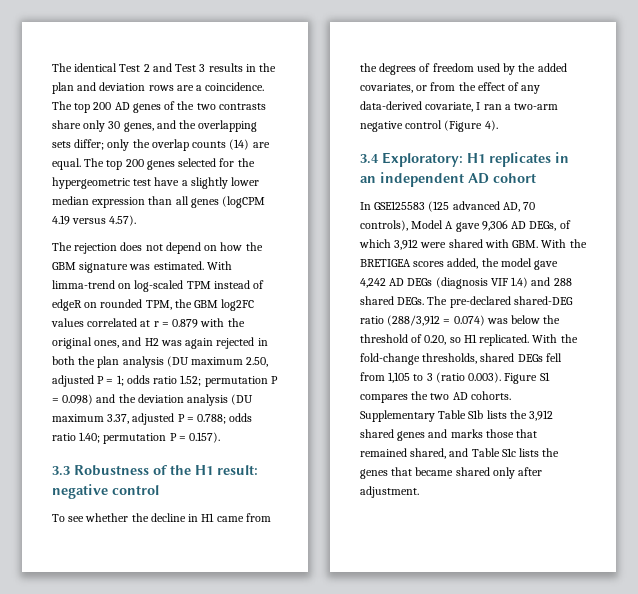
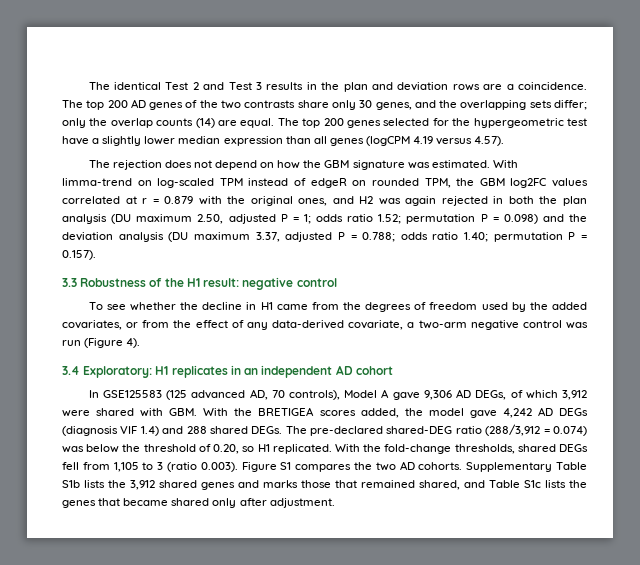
- To see whether the decline in H1 came from the degrees of freedom used by the added covariates, or from the effect of any data-derived covariate, I ran a two-arm negative control (Figure 4).
+ To see whether the decline in H1 came from the degrees of freedom used by the added covariates, or from the effect of any data-derived covariate, a two-arm negative control was run (Figure 4).

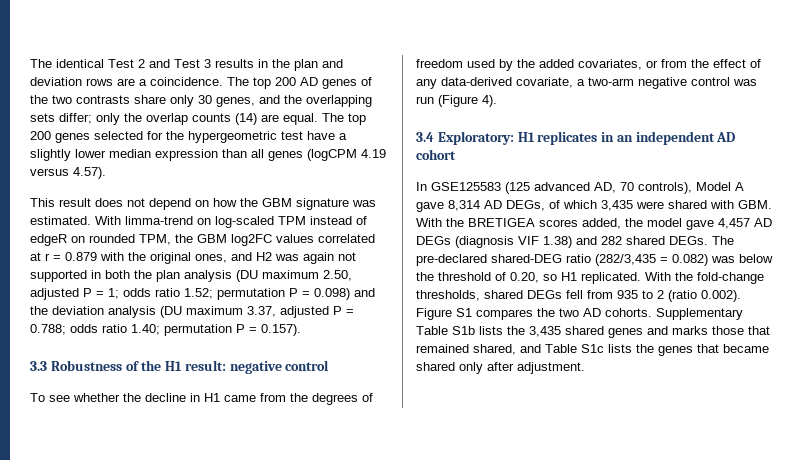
- The rejection does not depend on how the GBM signature was estimated.
+ This result does not depend on how the GBM signature was estimated.
- With limma-trend on log-scaled TPM instead of edgeR on rounded TPM, the GBM log2FC values correlated at r = 0.879 with the original ones, and H2 was again rejected in both the plan analysis (DU maximum 2.50, adjusted P = 1;
+ With limma-trend on log-scaled TPM instead of edgeR on rounded TPM, the GBM log2FC values correlated at r = 0.879 with the original ones, and H2 was again not supported in both the plan analysis (DU maximum 2.50, adjusted P = 1;
- In GSE125583 (125 advanced AD, 70 controls), Model A gave 9,306 AD DEGs, of which 3,912 were shared with GBM. With the BRETIGEA scores added, the model gave 4,242 AD DEGs (diagnosis VIF 1.4) and 288 shared DEGs.
+ In GSE125583 (125 advanced AD, 70 controls), Model A gave 8,314 AD DEGs, of which 3,435 were shared with GBM. With the BRETIGEA scores added, the model gave 4,457 AD DEGs (diagnosis VIF 1.38) and 282 shared DEGs.
- The pre-declared shared-DEG ratio (288/3,912 = 0.074) was below the threshold of 0.20, so H1 replicated.
+ The pre-declared shared-DEG ratio (282/3,435 = 0.082) was below the threshold of 0.20, so H1 replicated.
- With the fold-change thresholds, shared DEGs fell from 1,105 to 3 (ratio 0.003). Figure S1 compares the two AD cohorts.
+ With the fold-change thresholds, shared DEGs fell from 935 to 2 (ratio 0.002). Figure S1 compares the two AD cohorts.
- Supplementary Table S1b lists the 3,912 shared genes and marks those that remained shared, and Table S1c lists the genes that became shared only after adjustment.
+ Supplementary Table S1b lists the 3,435 shared genes and marks those that remained shared, and Table S1c lists the genes that became shared only after adjustment.

